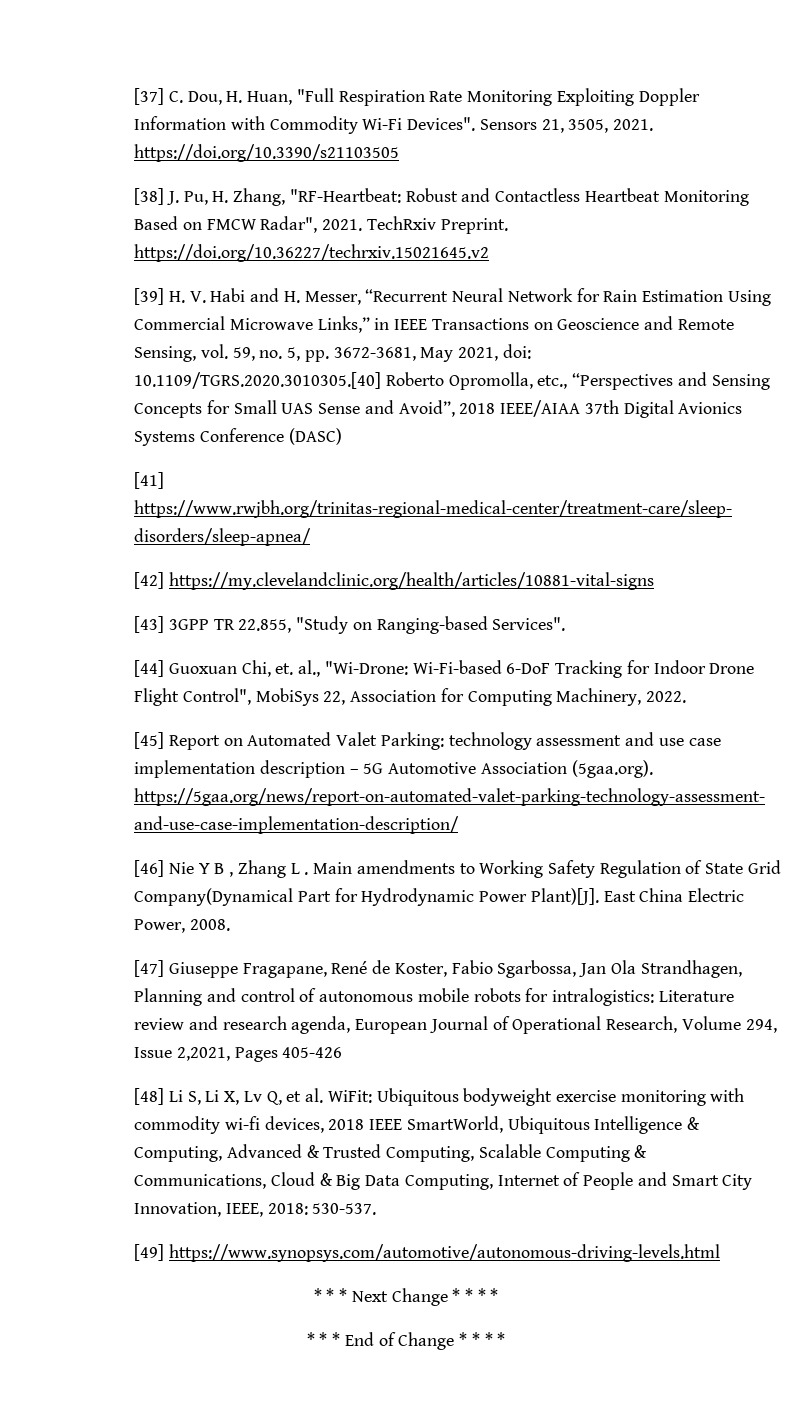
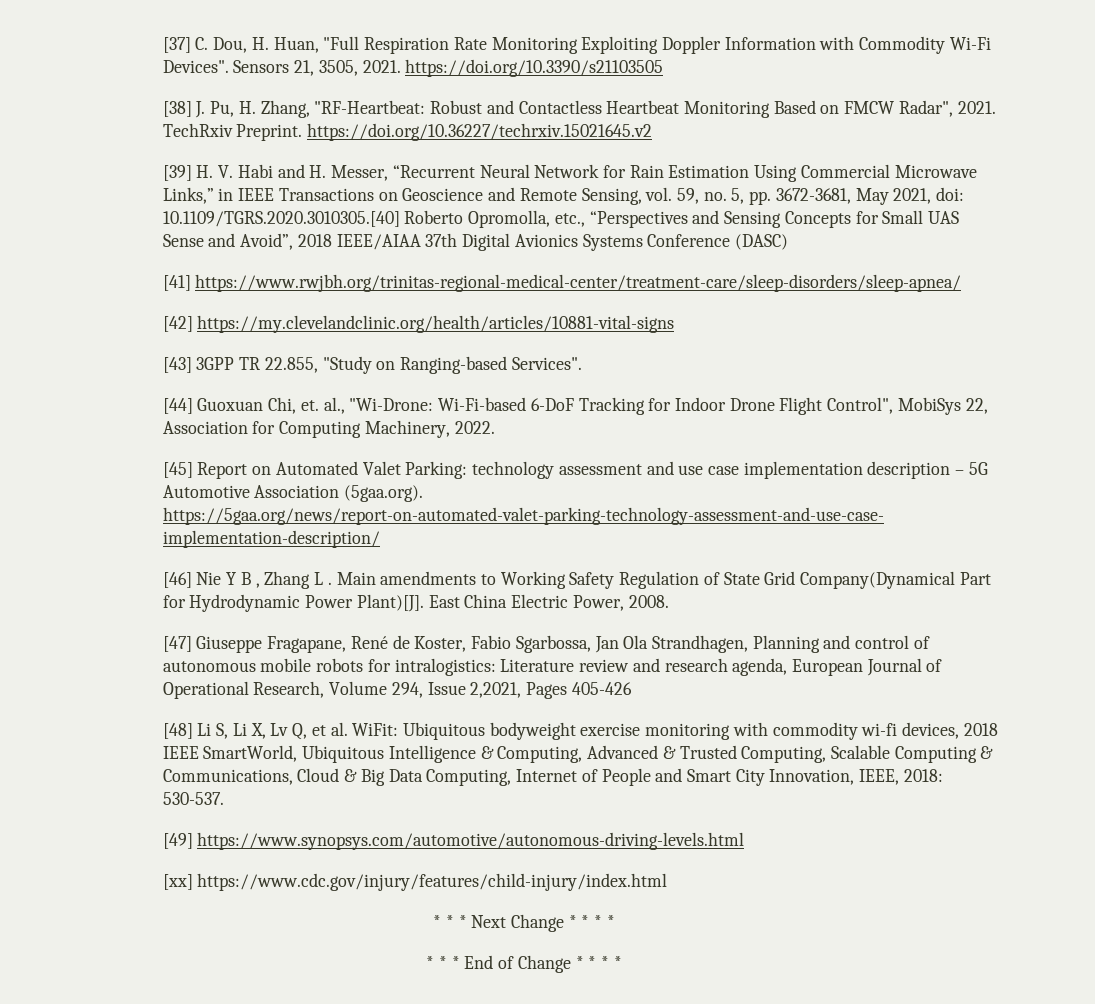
+ [xx] https://www.cdc.gov/injury/features/child-injury/index.html

